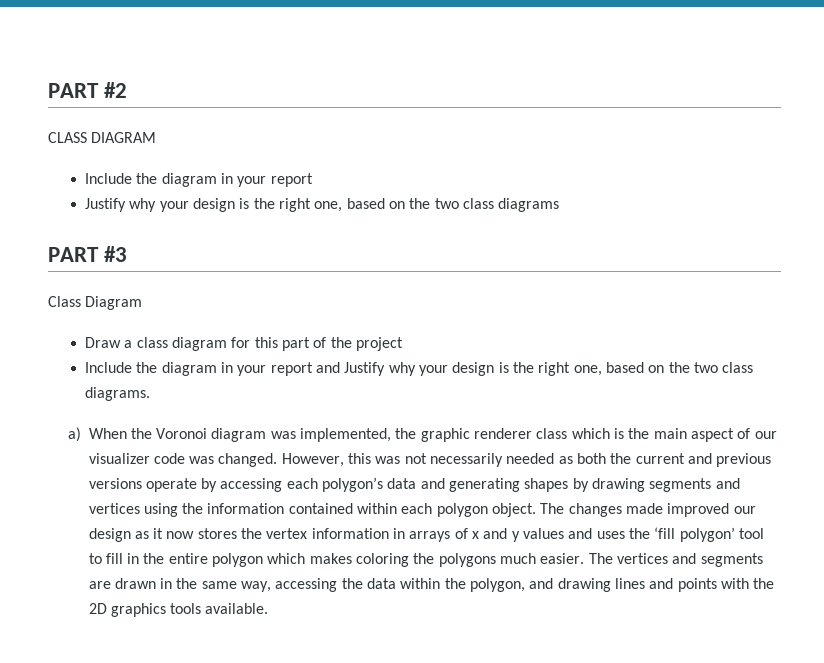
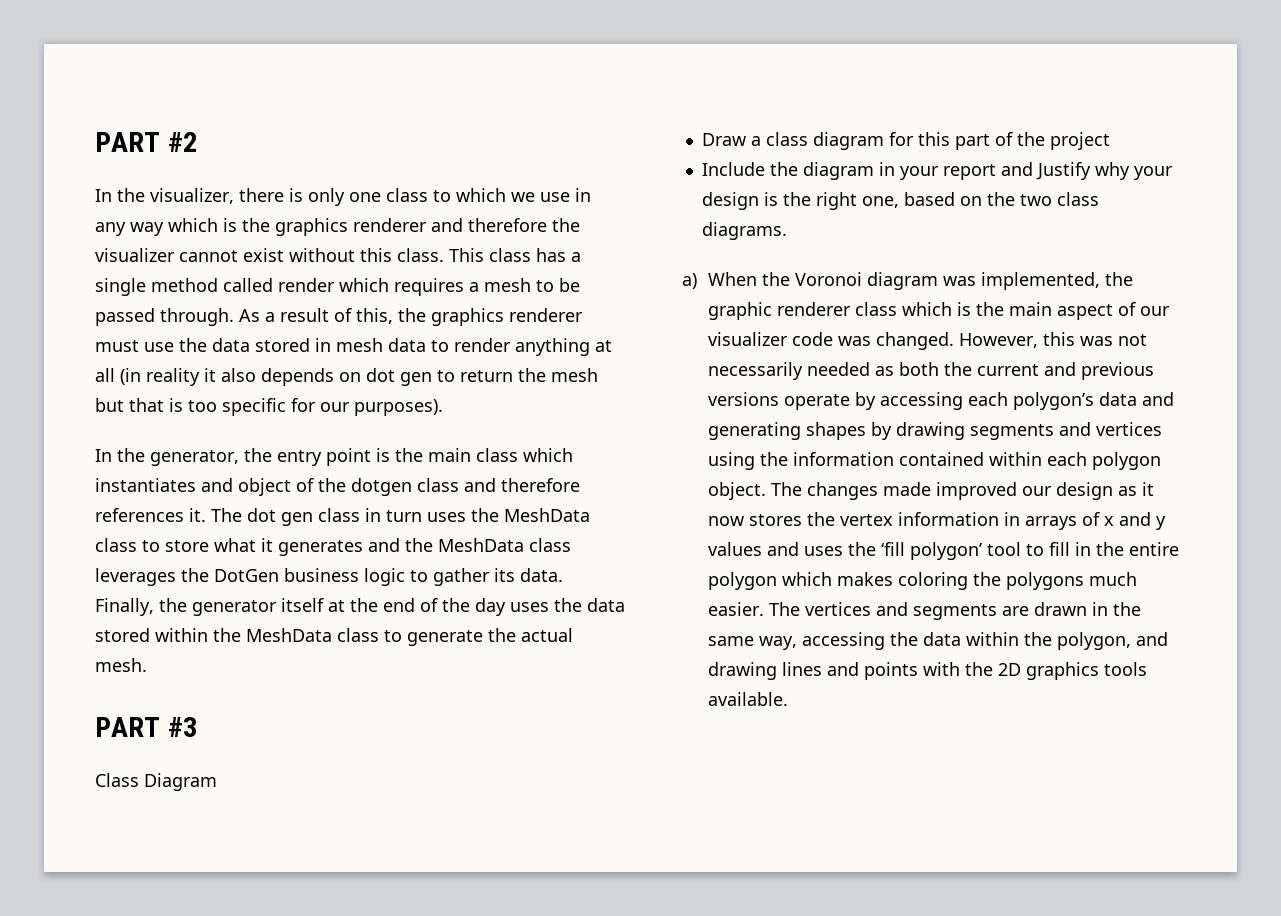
- CLASS DIAGRAM
- Include the diagram in your report
- Justify why your design is the right one, based on the two class diagrams
+ In the visualizer, there is only one class to which we use in any way which is the graphics renderer and therefore the visualizer cannot exist without this class. This class has a single method called render which requires a mesh to be passed through. As a result of this, the graphics renderer must use the data stored in mesh data to render anything at all (in reality it also depends on dot gen to return the mesh but that is too specific for our purposes).
+ In the generator, the entry point is the main class which instantiates and object of the dotgen class and therefore references it. The dot gen class in turn uses the MeshData class to store what it generates and the MeshData class leverages the DotGen business logic to gather its data. Finally, the generator itself at the end of the day uses the data stored within the MeshData class to generate the actual mesh.

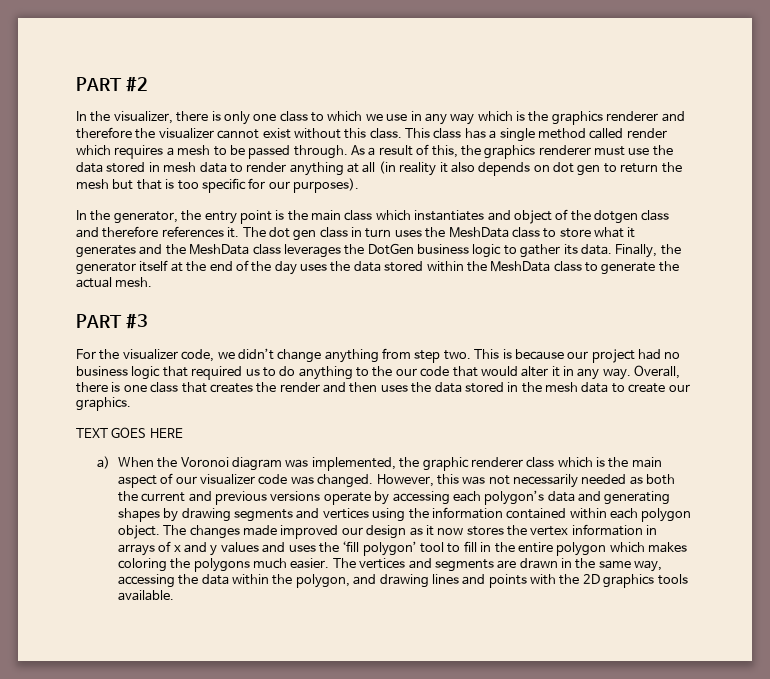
- Class Diagram
- Draw a class diagram for this part of the project
- Include the diagram in your report and Justify why your design is the right one, based on the two class diagrams.
+ For the visualizer code, we didn’t change anything from step two. This is because our project had no business logic that required us to do anything to the our code that would alter it in any way. Overall, there is one class that creates the render and then uses the data stored in the mesh data to create our graphics.
+ TEXT GOES HERE

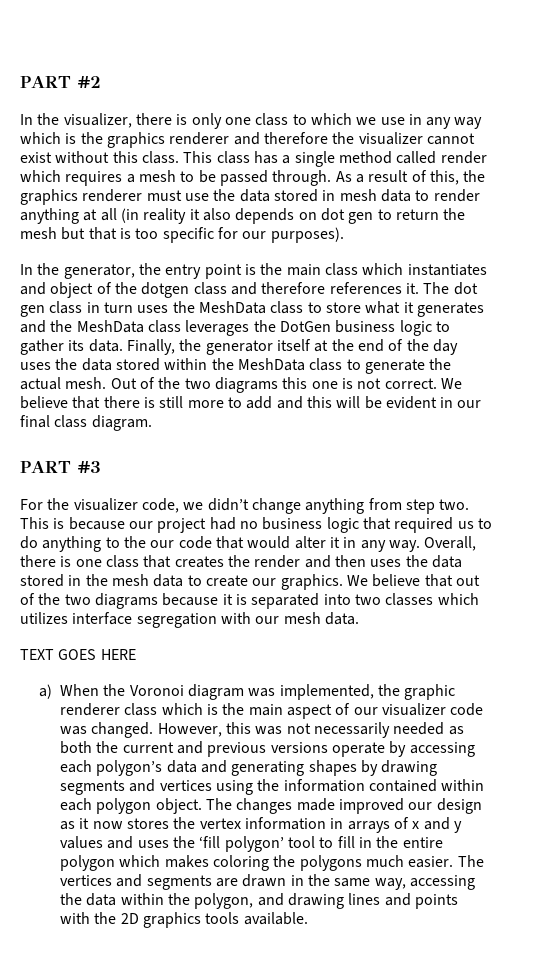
+ Out of the two diagrams this one is not correct. We believe that there is still more to add and this will be evident in our final class diagram.
+ We believe that out of the two diagrams because it is separated into two classes which utilizes interface segregation with our mesh data.

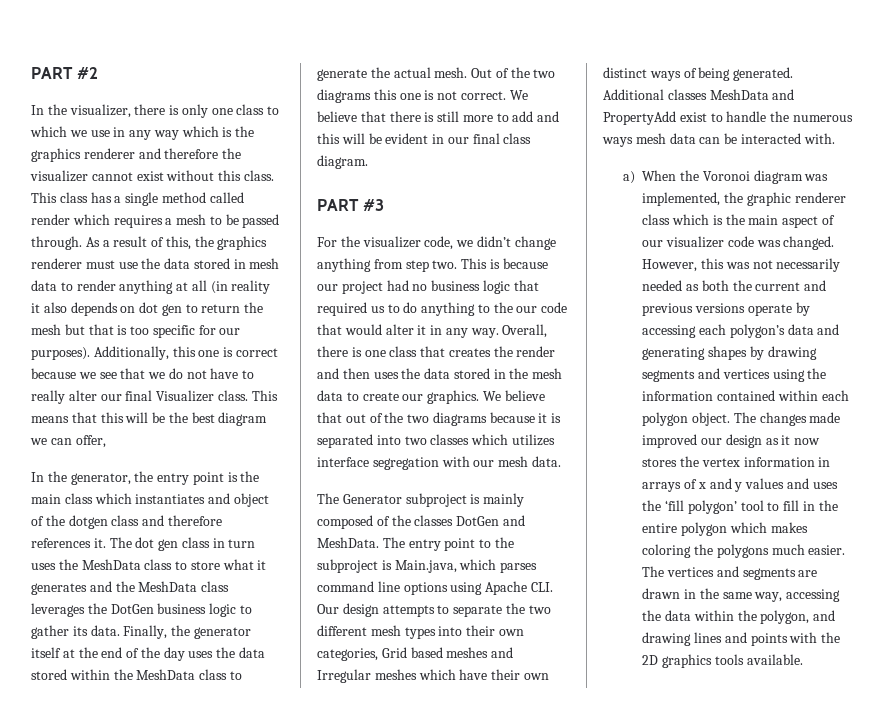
+ Additionally, this one is correct because we see that we do not have to really alter our final Visualizer class. This means that this will be the best diagram we can offer,
- TEXT GOES HERE
+ The Generator subproject is mainly composed of the classes DotGen and MeshData. The entry point to the subproject is Main.java, which parses command line options using Apache CLI. Our design attempts to separate the two different mesh types into their own categories, Grid based meshes and Irregular meshes which have their own distinct ways of being generated. Additional classes MeshData and PropertyAdd exist to handle the numerous ways mesh data can be interacted with.

